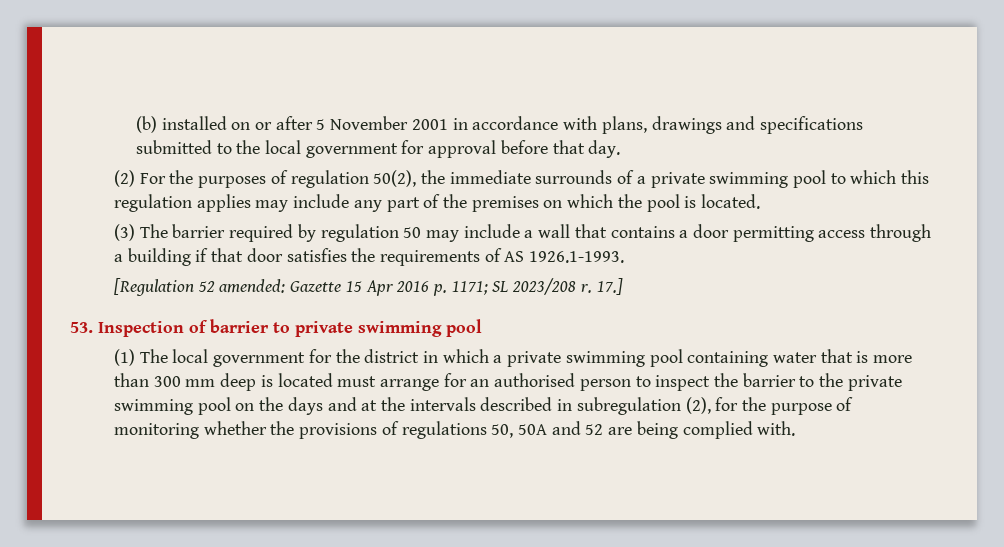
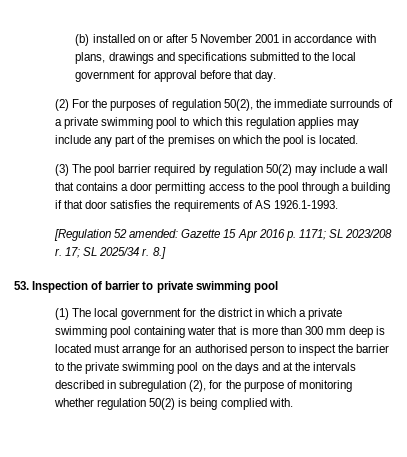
- (3) The barrier required by regulation 50 may include a wall that contains a door permitting access through a building if that door satisfies the requirements of AS 1926.1-1993.
+ (3) The pool barrier required by regulation 50(2) may include a wall that contains a door permitting access to the pool through a building if that door satisfies the requirements of AS 1926.1-1993.
- 17.]
+ 17; SL 2025/34 r. 8.]
- (1) The local government for the district in which a private swimming pool containing water that is more than 300 mm deep is located must arrange for an authorised person to inspect the barrier to the private swimming pool on the days and at the intervals described in subregulation (2), for the purpose of monitoring whether the provisions of regulations 50, 50A and 52 are being complied with.
+ (1) The local government for the district in which a private swimming pool containing water that is more than 300 mm deep is located must arrange for an authorised person to inspect the barrier to the private swimming pool on the days and at the intervals described in subregulation (2), for the purpose of monitoring whether regulation 50(2) is being complied with.

